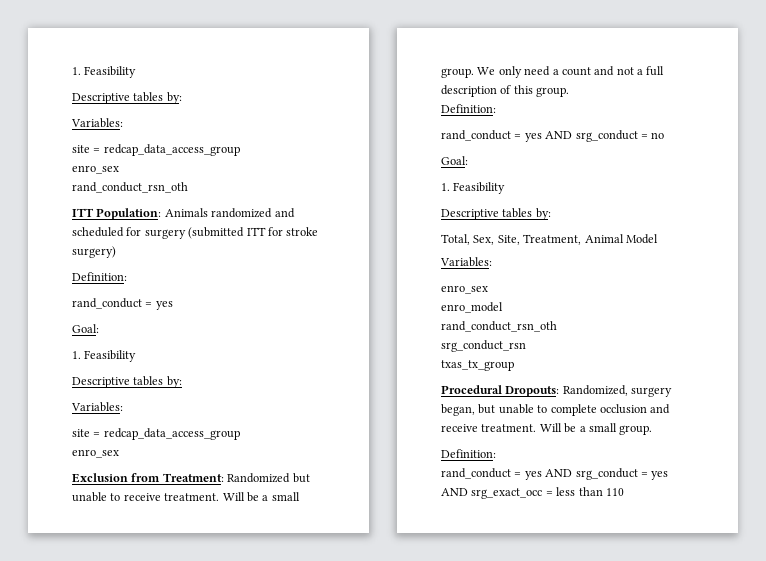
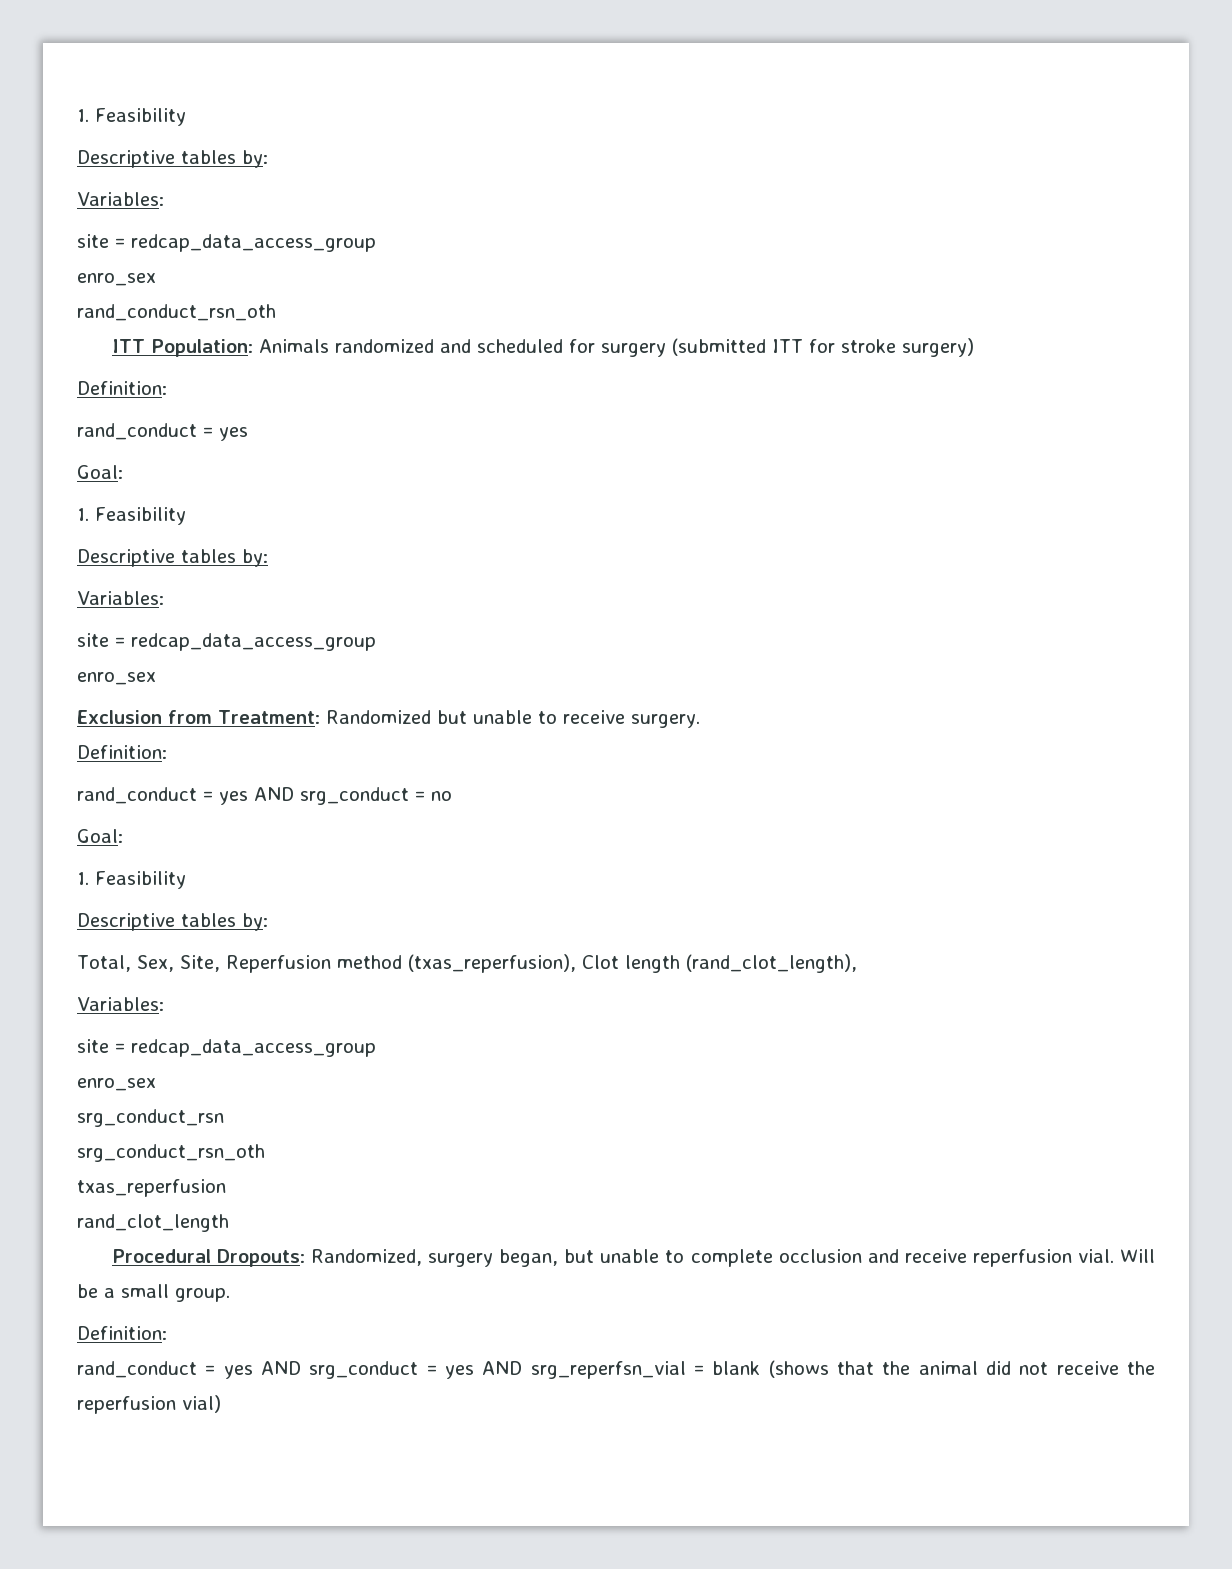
- Exclusion from Treatment: Randomized but unable to receive treatment. Will be a small group. We only need a count and not a full description of this group.
+ Exclusion from Treatment: Randomized but unable to receive surgery.
- Total, Sex, Site, Treatment, Animal Model
+ Total, Sex, Site, Reperfusion method (txas_reperfusion), Clot length (rand_clot_length),
  Variables:
+ site = redcap_data_access_group
  enro_sex
- enro_model
- rand_conduct_rsn_oth
- txas_tx_group
+ srg_conduct_rsn_oth
+ txas_reperfusion
+ rand_clot_length
- Procedural Dropouts: Randomized, surgery began, but unable to complete occlusion and receive treatment.
+ Procedural Dropouts: Randomized, surgery began, but unable to complete occlusion and receive reperfusion vial.
- rand_conduct = yes AND srg_conduct = yes AND srg_exact_occ = less than 110
+ rand_conduct = yes AND srg_conduct = yes AND srg_reperfsn_vial = blank (shows that the animal did not receive the reperfusion vial)

